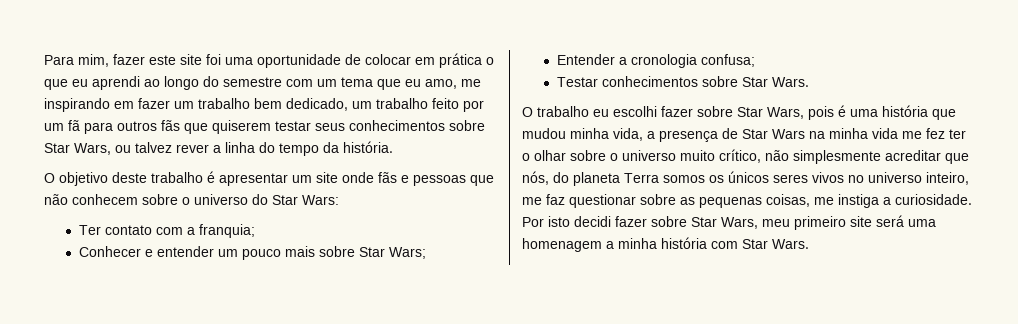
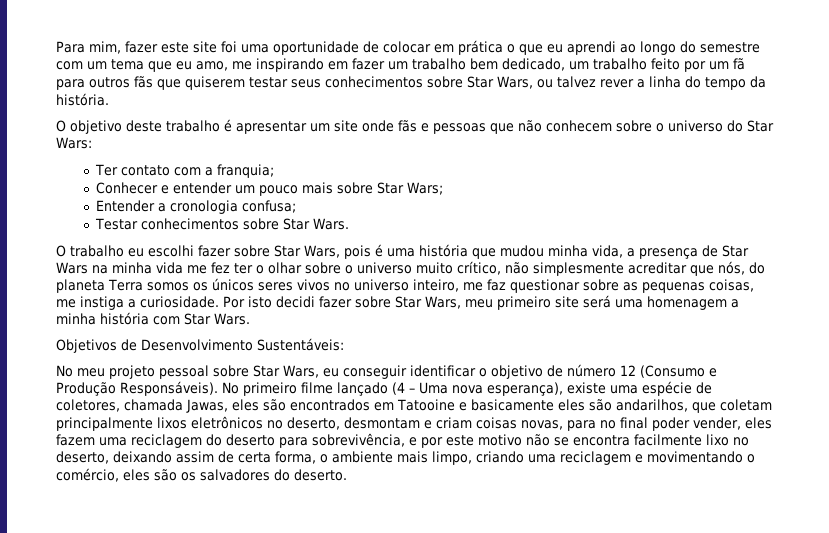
+ Objetivos de Desenvolvimento Sustentáveis:
+ No meu projeto pessoal sobre Star Wars, eu conseguir identificar o objetivo de número 12 (Consumo e Produção Responsáveis). No primeiro filme lançado (4 – Uma nova esperança), existe uma espécie de coletores, chamada Jawas, eles são encontrados em Tatooine e basicamente eles são andarilhos, que coletam principalmente lixos eletrônicos no deserto, desmontam e criam coisas novas, para no final poder vender, eles fazem uma reciclagem do deserto para sobrevivência, e por este motivo não se encontra facilmente lixo no deserto, deixando assim de certa forma, o ambiente mais limpo, criando uma reciclagem e movimentando o comércio, eles são os salvadores do deserto.

